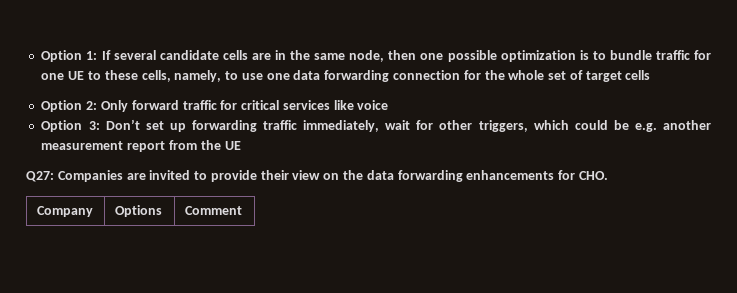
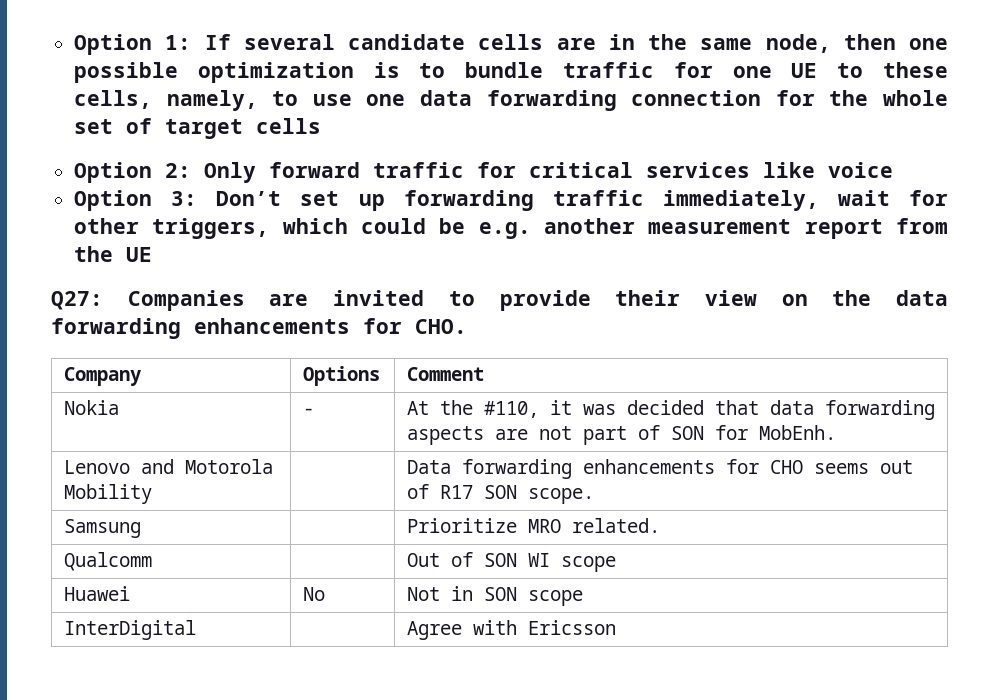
+ Nokia | - | At the #110, it was decided that data forwarding aspects are not part of SON for MobEnh.
+ Lenovo and Motorola Mobility | | Data forwarding enhancements for CHO seems out of R17 SON scope.
+ Samsung | | Prioritize MRO related.
+ Qualcomm | | Out of SON WI scope
+ Huawei | No | Not in SON scope
+ InterDigital | | Agree with Ericsson

